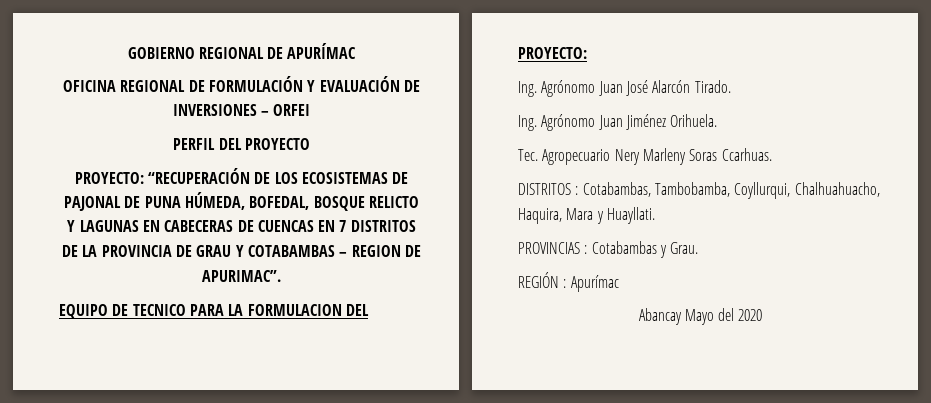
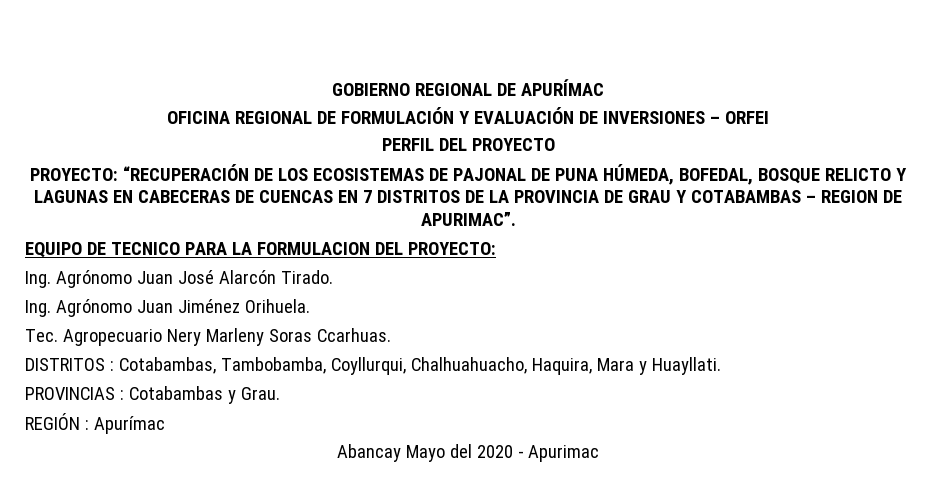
- Abancay Mayo del 2020
+ Abancay Mayo del 2020 - Apurimac

